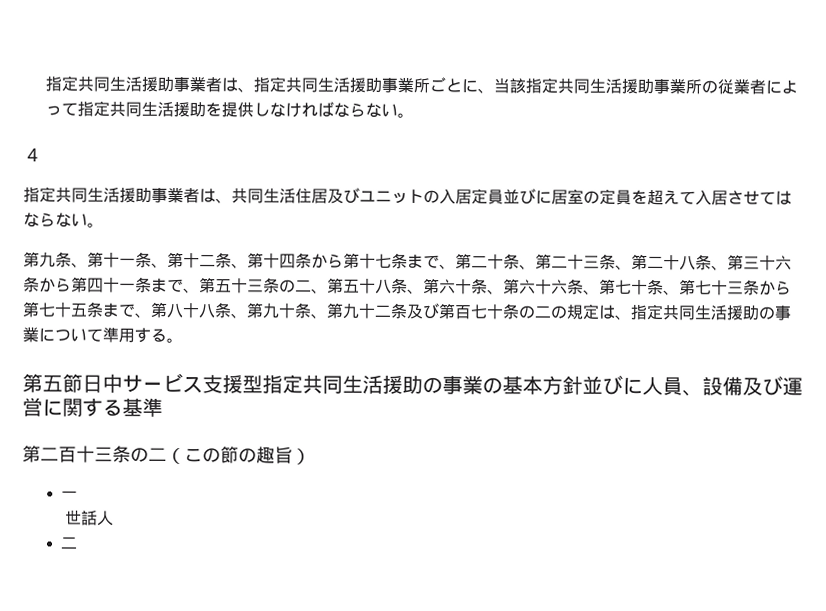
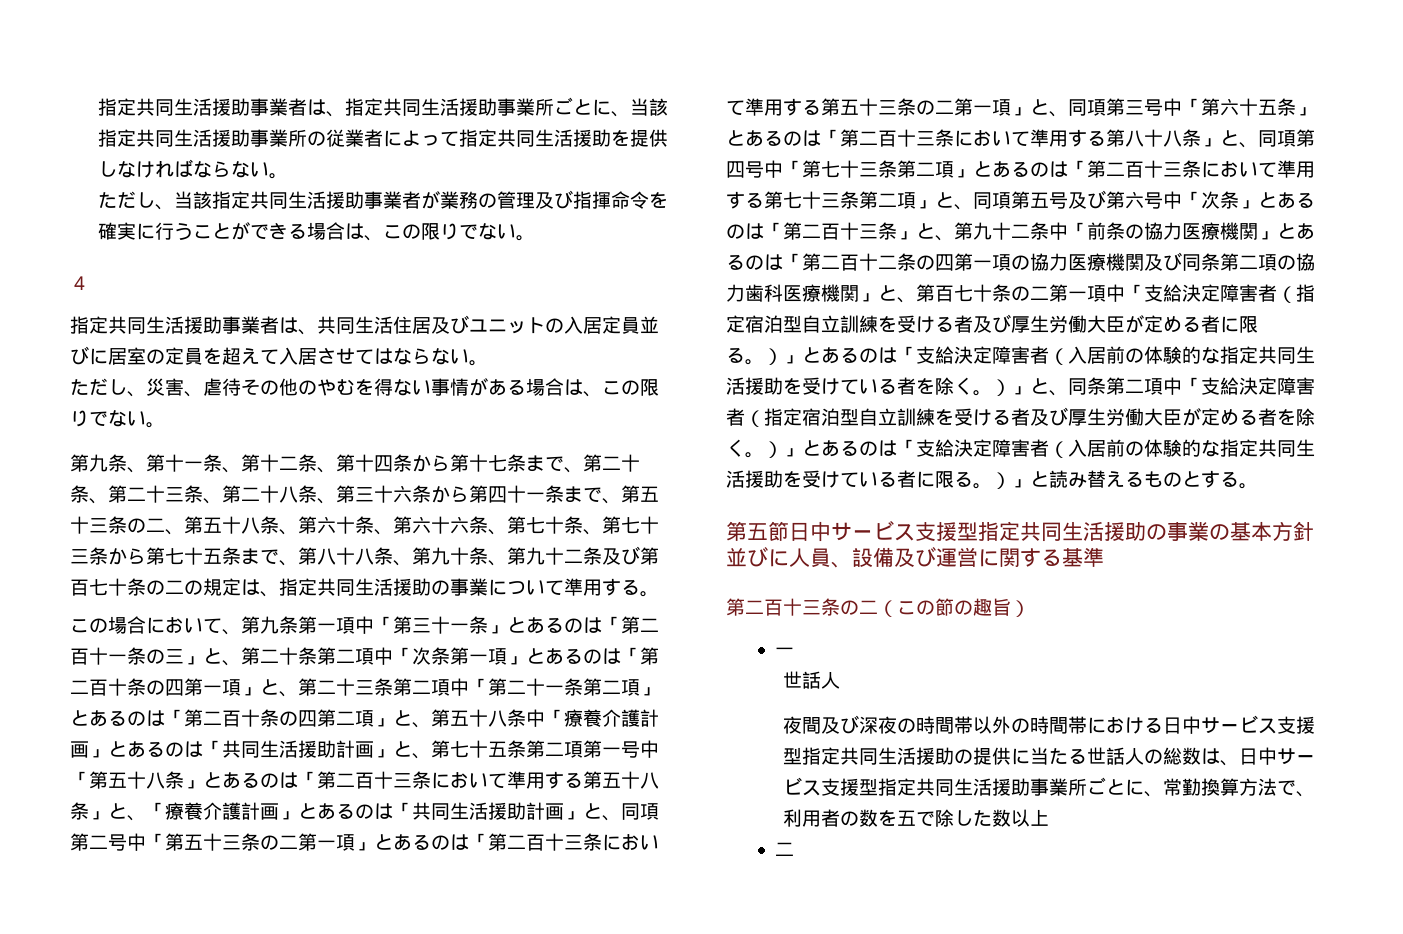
+ ただし、当該指定共同生活援助事業者が業務の管理及び指揮命令を確実に行うことができる場合は、この限りでない。
+ ただし、災害、虐待その他のやむを得ない事情がある場合は、この限りでない。
+ この場合において、第九条第一項中「第三十一条」とあるのは「第二百十一条の三」と、第二十条第二項中「次条第一項」とあるのは「第二百十条の四第一項」と、第二十三条第二項中「第二十一条第二項」とあるのは「第二百十条の四第二項」と、第五十八条中「療養介護計画」とあるのは「共同生活援助計画」と、第七十五条第二項第一号中「第五十八条」とあるのは「第二百十三条において準用する第五十八条」と、「療養介護計画」とあるのは「共同生活援助計画」と、同項第二号中「第五十三条の二第一項」とあるのは「第二百十三条において準用する第五十三条の二第一項」と、同項第三号中「第六十五条」とあるのは「第二百十三条において準用する第八十八条」と、同項第四号中「第七十三条第二項」とあるのは「第二百十三条において準用する第七十三条第二項」と、同項第五号及び第六号中「次条」とあるのは「第二百十三条」と、第九十二条中「前条の協力医療機関」とあるのは「第二百十二条の四第一項の協力医療機関及び同条第二項の協力歯科医療機関」と、第百七十条の二第一項中「支給決定障害者（指定宿泊型自立訓練を受ける者及び厚生労働大臣が定める者に限る。）」とあるのは「支給決定障害者（入居前の体験的な指定共同生活援助を受けている者を除く。）」と、同条第二項中「支給決定障害者（指定宿泊型自立訓練を受ける者及び厚生労働大臣が定める者を除く。）」とあるのは「支給決定障害者（入居前の体験的な指定共同生活援助を受けている者に限る。）」と読み替えるものとする。
+ 夜間及び深夜の時間帯以外の時間帯における日中サービス支援型指定共同生活援助の提供に当たる世話人の総数は、日中サービス支援型指定共同生活援助事業所ごとに、常勤換算方法で、利用者の数を五で除した数以上

